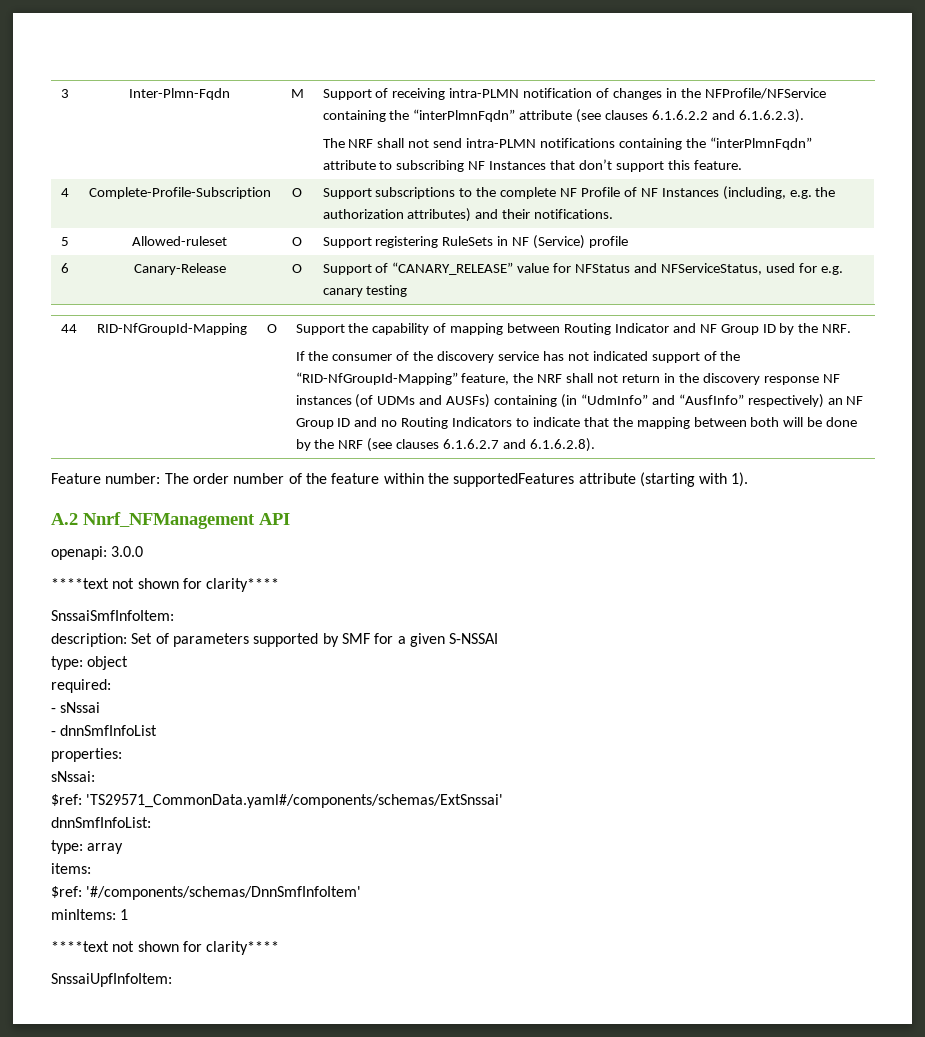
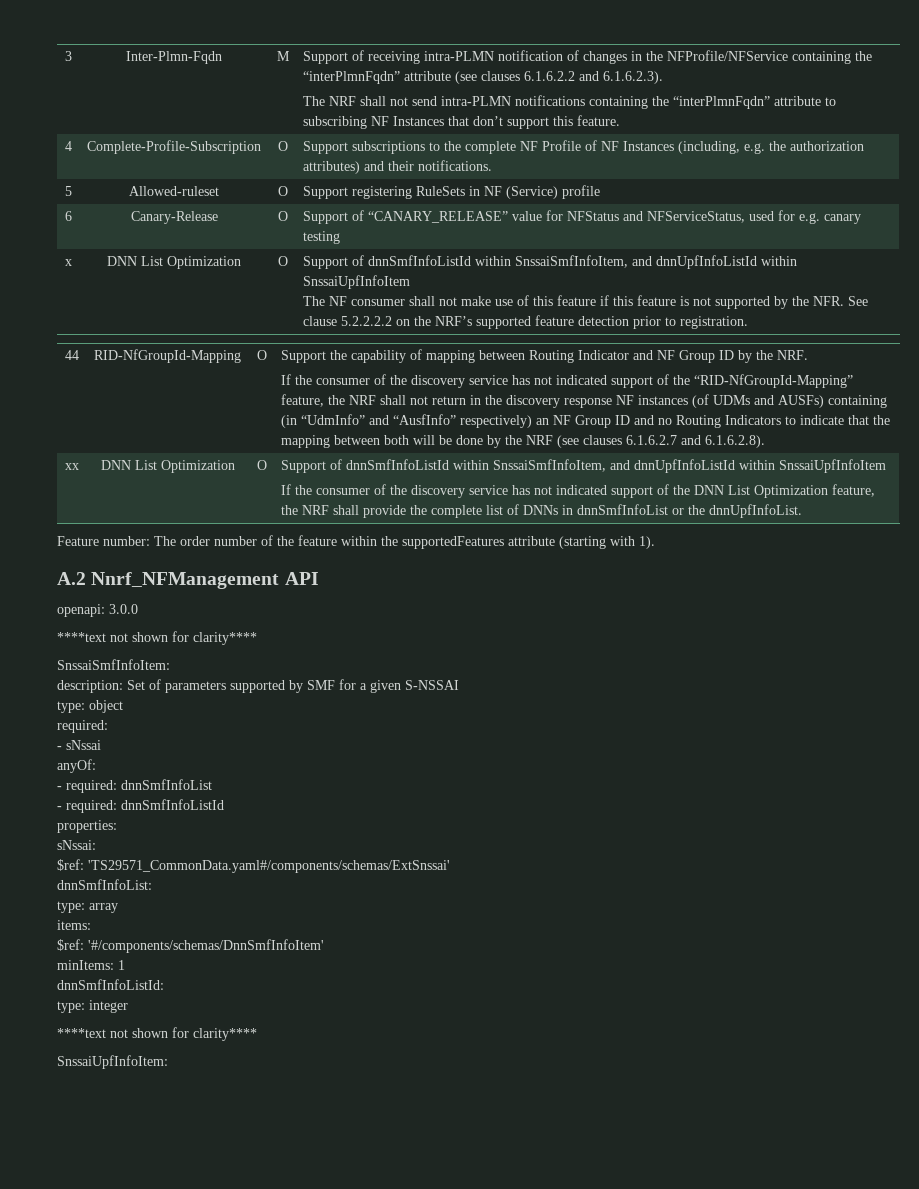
+ x | DNN List Optimization | O | Support of dnnSmfInfoListId within SnssaiSmfInfoItem, and dnnUpfInfoListId within SnssaiUpfInfoItem
+ The NF consumer shall not make use of this feature if this feature is not supported by the NFR. See clause 5.2.2.2.2 on the NRF’s supported feature detection prior to registration.
+ xx | DNN List Optimization | O | Support of dnnSmfInfoListId within SnssaiSmfInfoItem, and dnnUpfInfoListId within SnssaiUpfInfoItem
+ If the consumer of the discovery service has not indicated support of the DNN List Optimization feature, the NRF shall provide the complete list of DNNs in dnnSmfInfoList or the dnnUpfInfoList.
- - dnnSmfInfoList
+ anyOf:
+ - required: dnnSmfInfoList
+ - required: dnnSmfInfoListId
+ dnnSmfInfoListId:
+ type: integer

